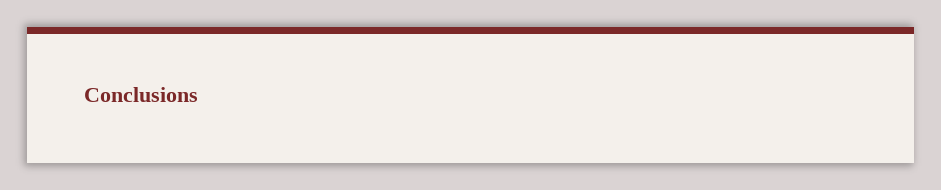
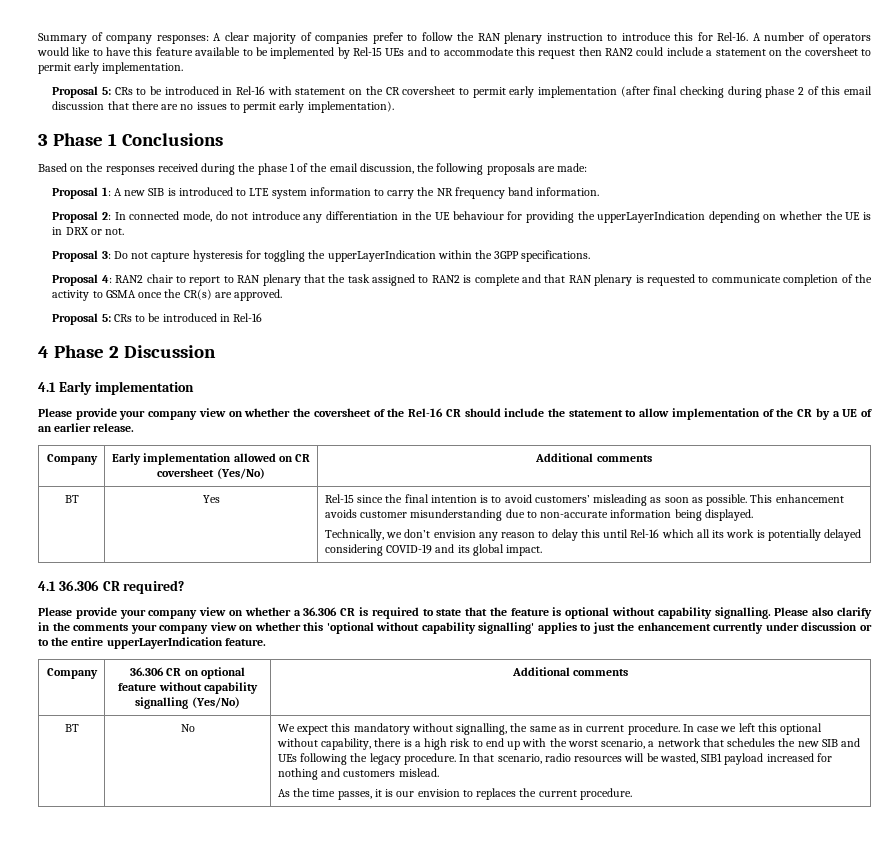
- Conclusions
+ Summary of company responses: A clear majority of companies prefer to follow the RAN plenary instruction to introduce this for Rel-16. A number of operators would like to have this feature available to be implemented by Rel-15 UEs and to accommodate this request then RAN2 could include a statement on the coversheet to permit early implementation.
+ Proposal 5: CRs to be introduced in Rel-16 with statement on the CR coversheet to permit early implementation (after final checking during phase 2 of this email discussion that there are no issues to permit early implementation).
+ 3 Phase 1 Conclusions
+ Based on the responses received during the phase 1 of the email discussion, the following proposals are made:
+ Proposal 1: A new SIB is introduced to LTE system information to carry the NR frequency band information.
+ Proposal 2: In connected mode, do not introduce any differentiation in the UE behaviour for providing the upperLayerIndication depending on whether the UE is in DRX or not.
+ Proposal 3: Do not capture hysteresis for toggling the upperLayerIndication within the 3GPP specifications.
+ Proposal 4: RAN2 chair to report to RAN plenary that the task assigned to RAN2 is complete and that RAN plenary is requested to communicate completion of the activity to GSMA once the CR(s) are approved.
+ Proposal 5: CRs to be introduced in Rel-16
+ 4 Phase 2 Discussion
+ 4.1 Early implementation
+ Please provide your company view on whether the coversheet of the Rel-16 CR should include the statement to allow implementation of the CR by a UE of an earlier release.
+ Company | Early implementation allowed on CR coversheet (Yes/No) | Additional comments
+ BT | Yes | Rel-15 since the final intention is to avoid customers’ misleading as soon as possible. This enhancement avoids customer misunderstanding due to non-accurate information being displayed.
+ Technically, we don’t envision any reason to delay this until Rel-16 which all its work is potentially delayed considering COVID-19 and its global impact.
+ 4.1 36.306 CR required?
+ Please provide your company view on whether a 36.306 CR is required to state that the feature is optional without capability signalling. Please also clarify in the comments your company view on whether this 'optional without capability signalling' applies to just the enhancement currently under discussion or to the entire upperLayerIndication feature.
+ Company | 36.306 CR on optional feature without capability signalling (Yes/No) | Additional comments
+ BT | No | We expect this mandatory without signalling, the same as in current procedure. In case we left this optional without capability, there is a high risk to end up with the worst scenario, a network that schedules the new SIB and UEs following the legacy procedure. In that scenario, radio resources will be wasted, SIB1 payload increased for nothing and customers mislead.
+ As the time passes, it is our envision to replaces the current procedure.

